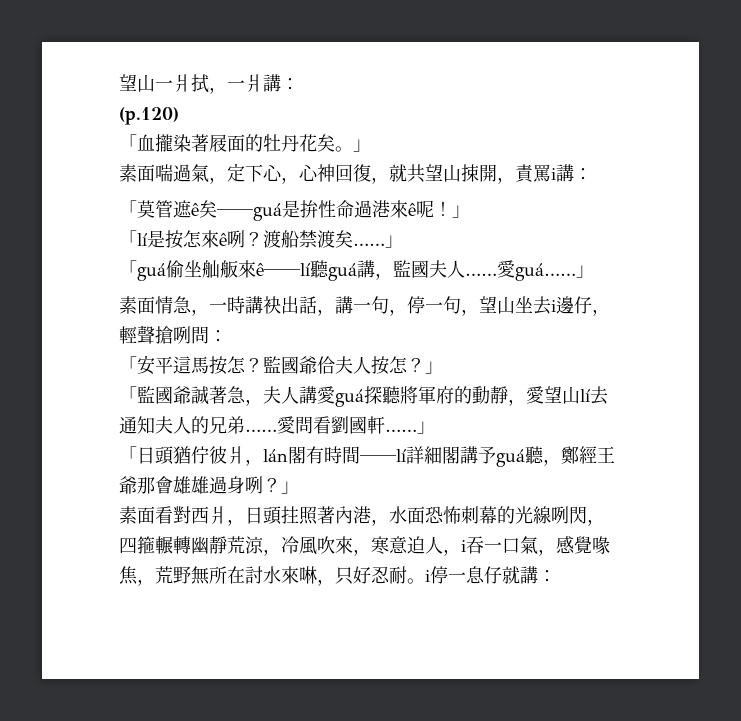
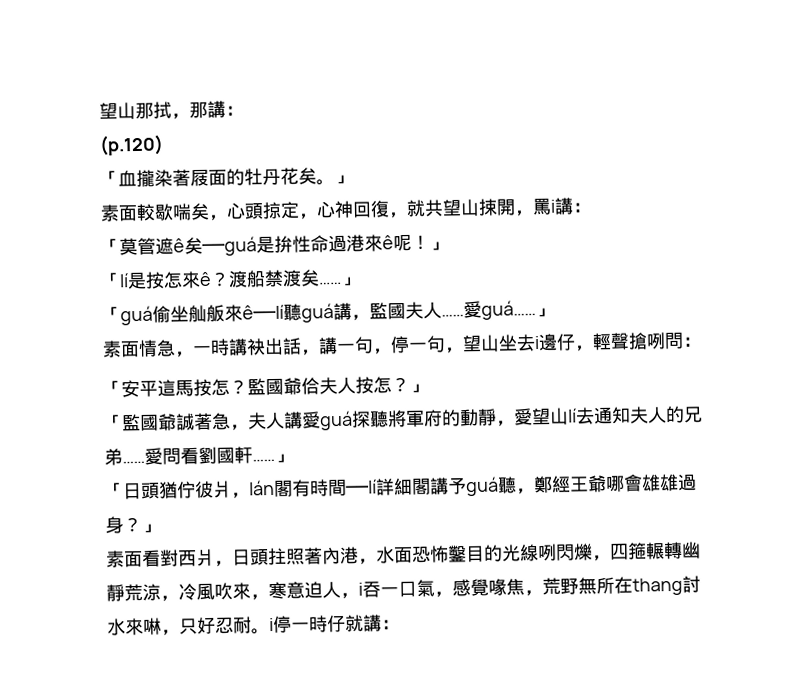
- 望山一爿拭，一爿講：
+ 望山那拭，那講：
- 素面喘過氣，定下心，心神回復，就共望山捒開，責罵i講：
+ 素面較歇喘矣，心頭掠定，心神回復，就共望山捒開，罵i講：
- 「lí是按怎來ê咧？
+ 「lí是按怎來ê？
- 「日頭猶佇彼爿，lán閣有時間──lí詳細閣講予guá聽，鄭經王爺那會雄雄過身咧？」
+ 「日頭猶佇彼爿，lán閣有時間──lí詳細閣講予guá聽，鄭經王爺哪會雄雄過身？」
- 素面看對西爿，日頭拄照著內港，水面恐怖刺幕的光線咧閃，四箍輾轉幽靜荒涼，冷風吹來，寒意迫人，i吞一口氣，感覺喙焦，荒野無所在討水來啉，只好忍耐。i停一息仔就講：
+ 素面看對西爿，日頭拄照著內港，水面恐怖鑿目的光線咧閃爍，四箍輾轉幽靜荒涼，冷風吹來，寒意迫人，i吞一口氣，感覺喙焦，荒野無所在thang討水來啉，只好忍耐。i停一時仔就講：

